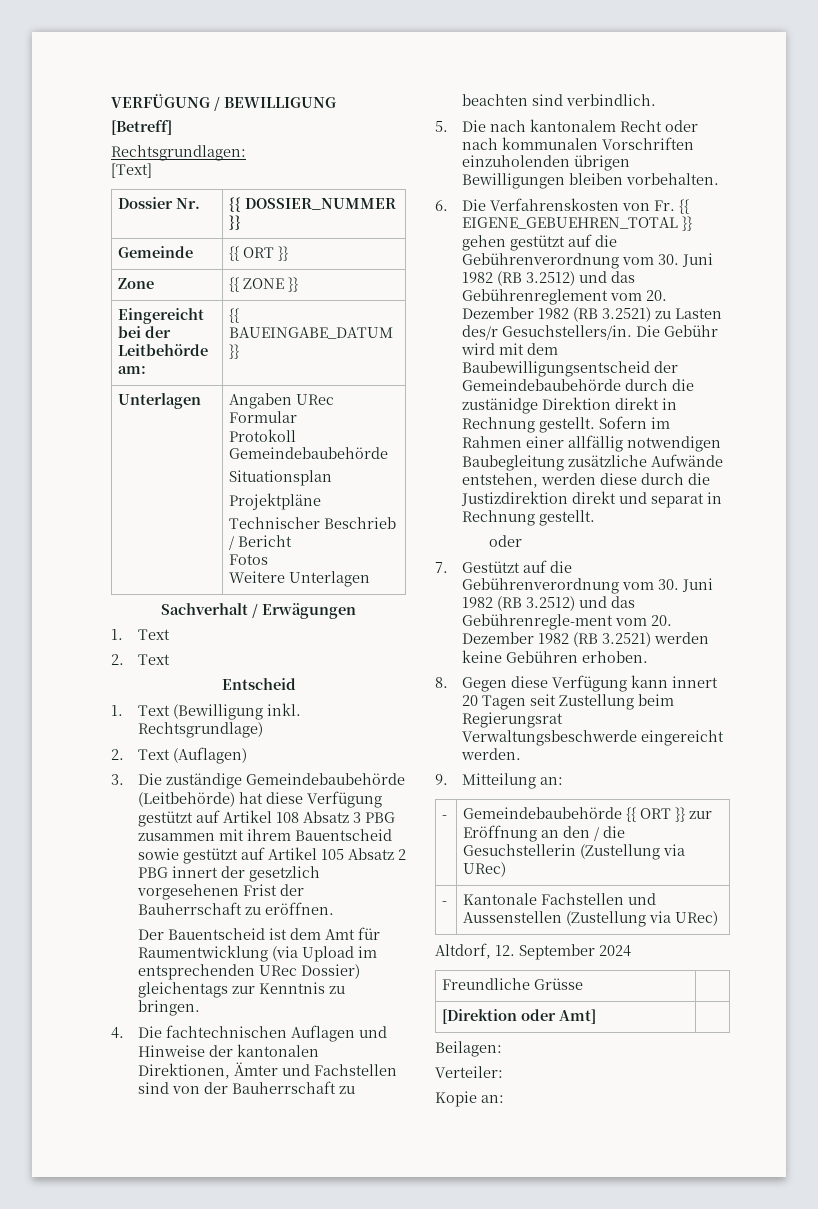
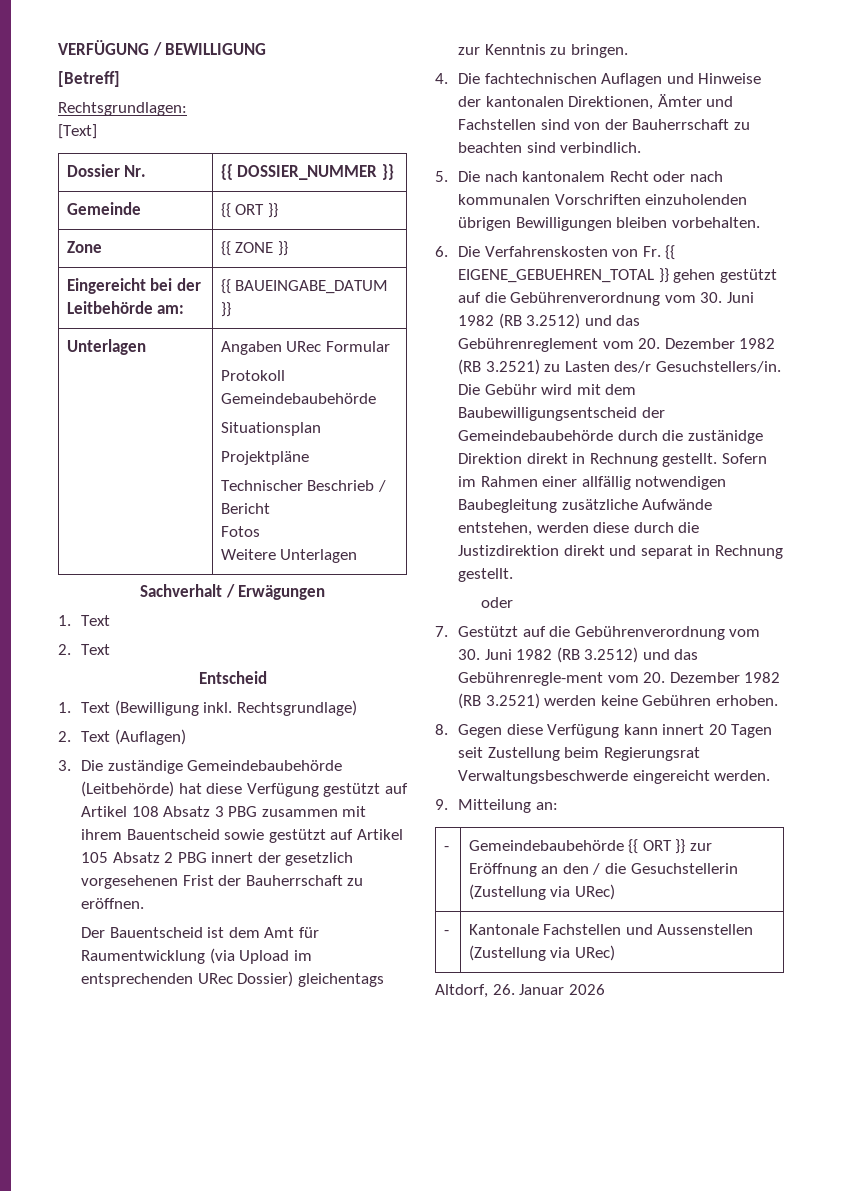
- Altdorf, 12. September 2024
- Freundliche Grüsse |
- [Direktion oder Amt] |
- Beilagen:
- Verteiler:
- Kopie an:
+ Altdorf, 26. Januar 2026

